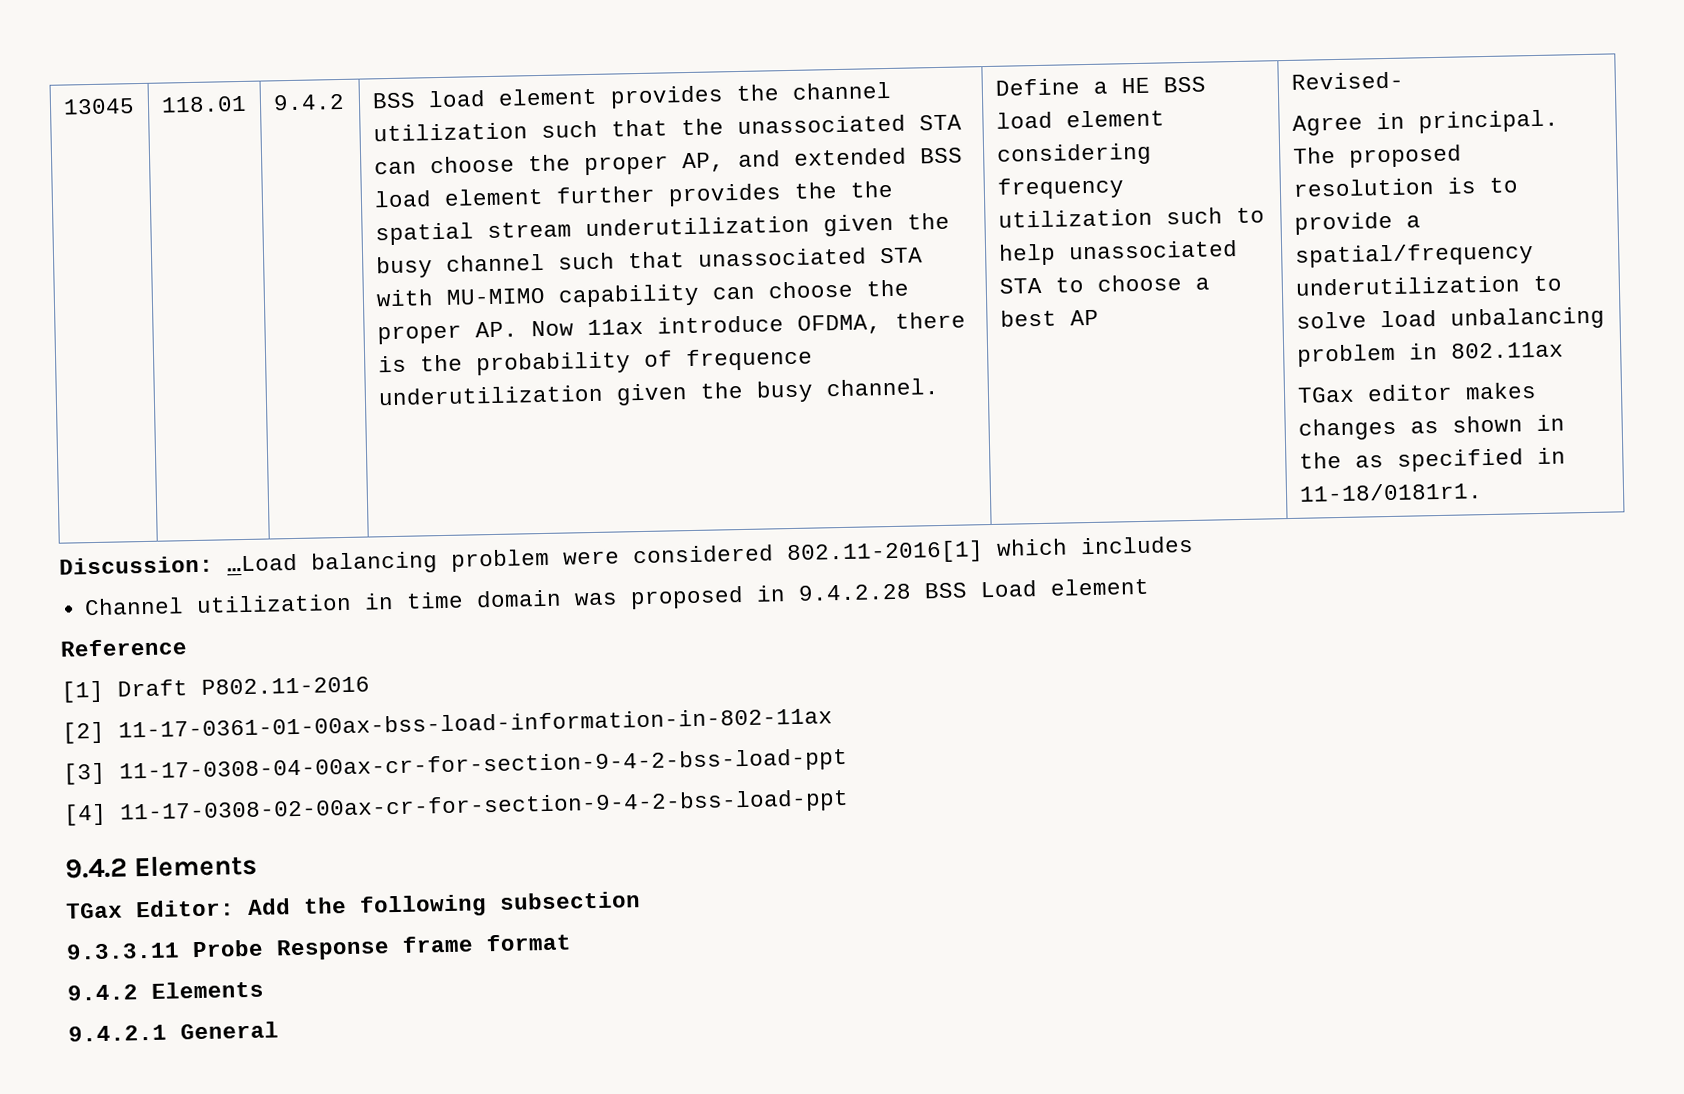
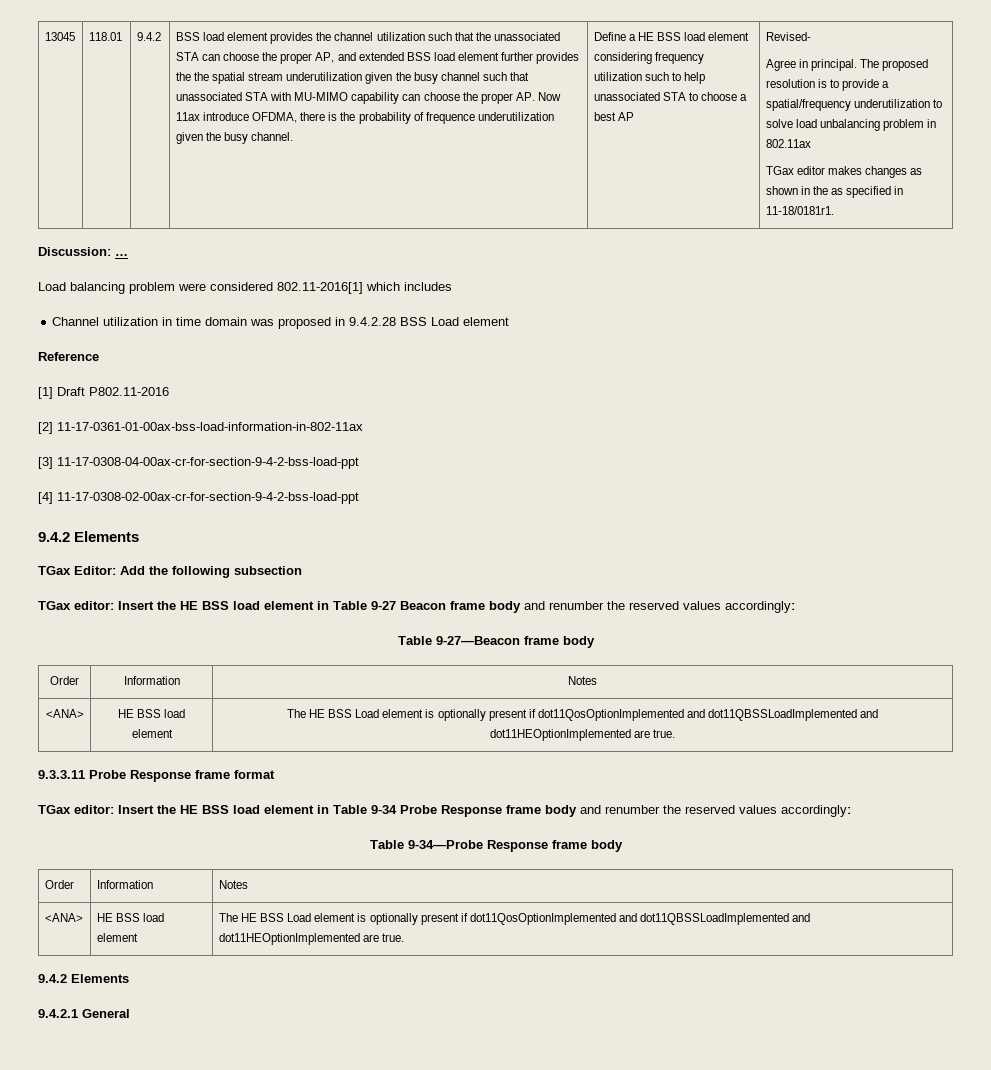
- Discussion: …Load balancing problem were considered 802.11-2016[1] which includes
+ Discussion: …
+ Load balancing problem were considered 802.11-2016[1] which includes
+ TGax editor: Insert the HE BSS load element in Table 9-27 Beacon frame body and renumber the reserved values accordingly:
+ Table 9-27—Beacon frame body
+ Order | Information | Notes
+ <ANA> | HE BSS load element | The HE BSS Load element is optionally present if dot11QosOptionImplemented and dot11QBSSLoadImplemented and dot11HEOptionImplemented are true.
+ TGax editor: Insert the HE BSS load element in Table 9-34 Probe Response frame body and renumber the reserved values accordingly:
+ Table 9-34—Probe Response frame body
+ Order | Information | Notes
+ <ANA> | HE BSS load element | The HE BSS Load element is optionally present if dot11QosOptionImplemented and dot11QBSSLoadImplemented and dot11HEOptionImplemented are true.

